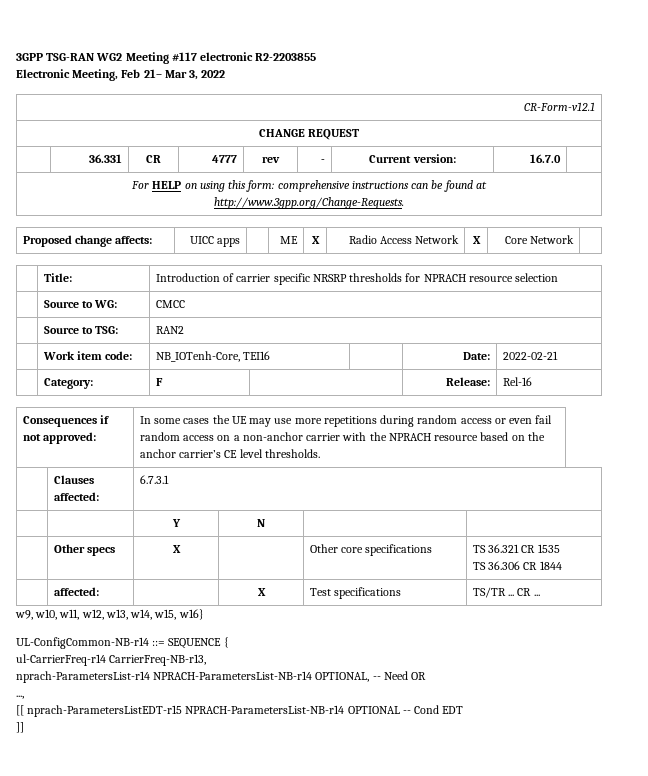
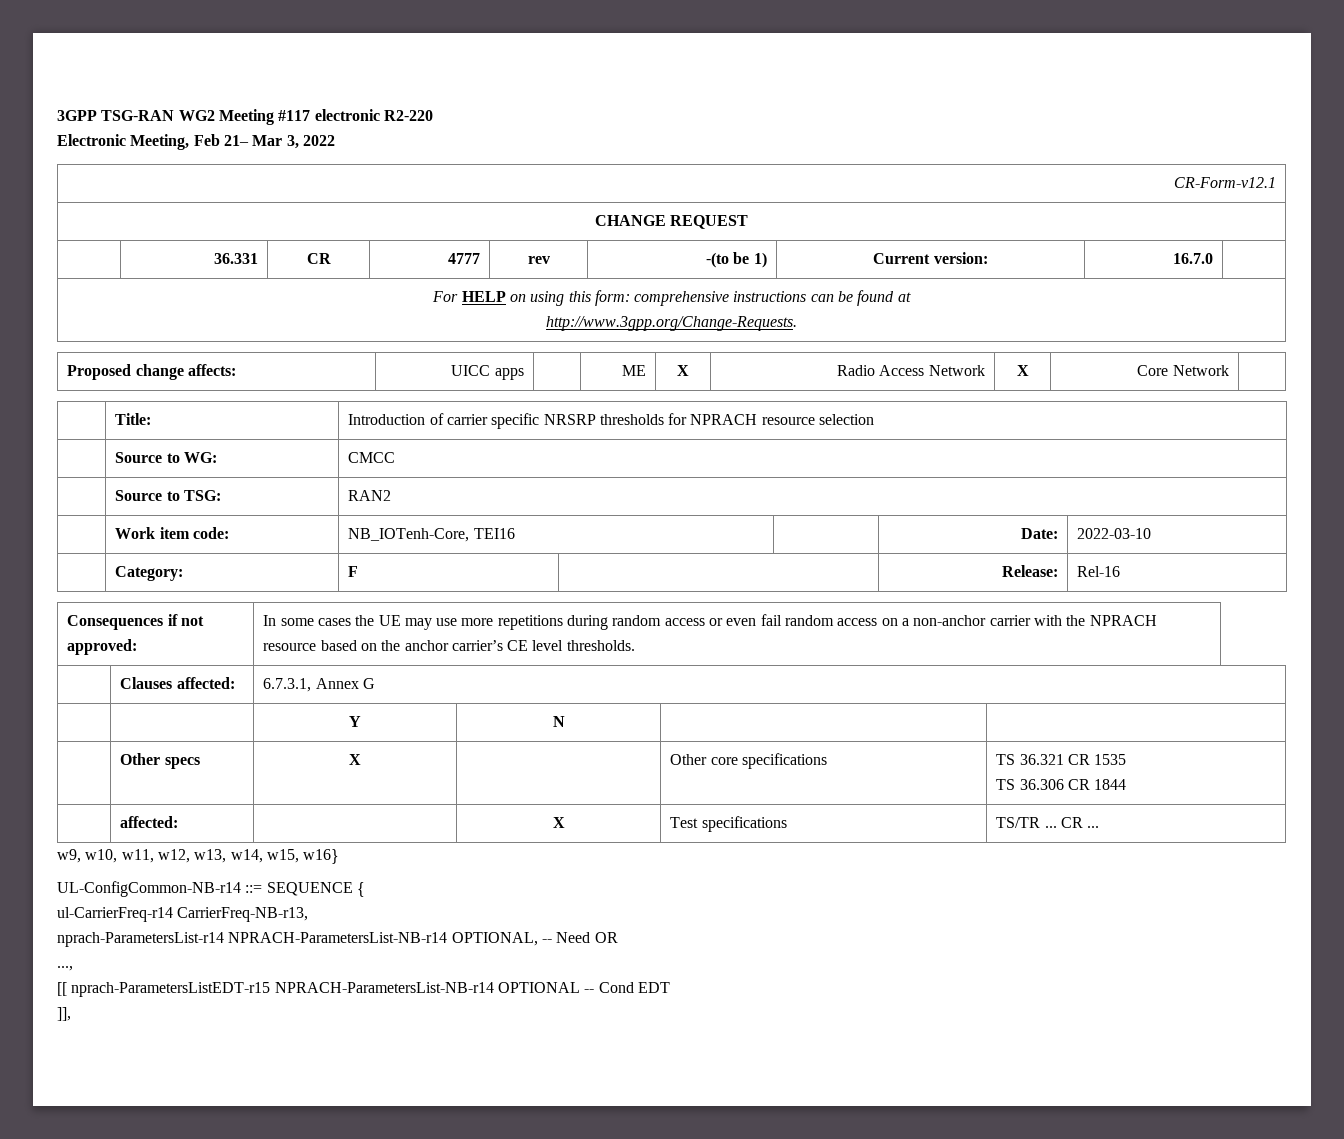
- 3GPP TSG-RAN WG2 Meeting #117 electronic R2-2203855
+ 3GPP TSG-RAN WG2 Meeting #117 electronic R2-220
- | 36.331 | CR | 4777 | rev | - | Current version: | 16.7.0 |
+ | 36.331 | CR | 4777 | rev | -(to be 1) | Current version: | 16.7.0 |
- | Work item code: | NB_IOTenh-Core, TEI16 | | Date: | 2022-02-21
+ | Work item code: | NB_IOTenh-Core, TEI16 | | Date: | 2022-03-10
- | Clauses affected: | 6.7.3.1
+ | Clauses affected: | 6.7.3.1, Annex G
- ]]
+ ]],

